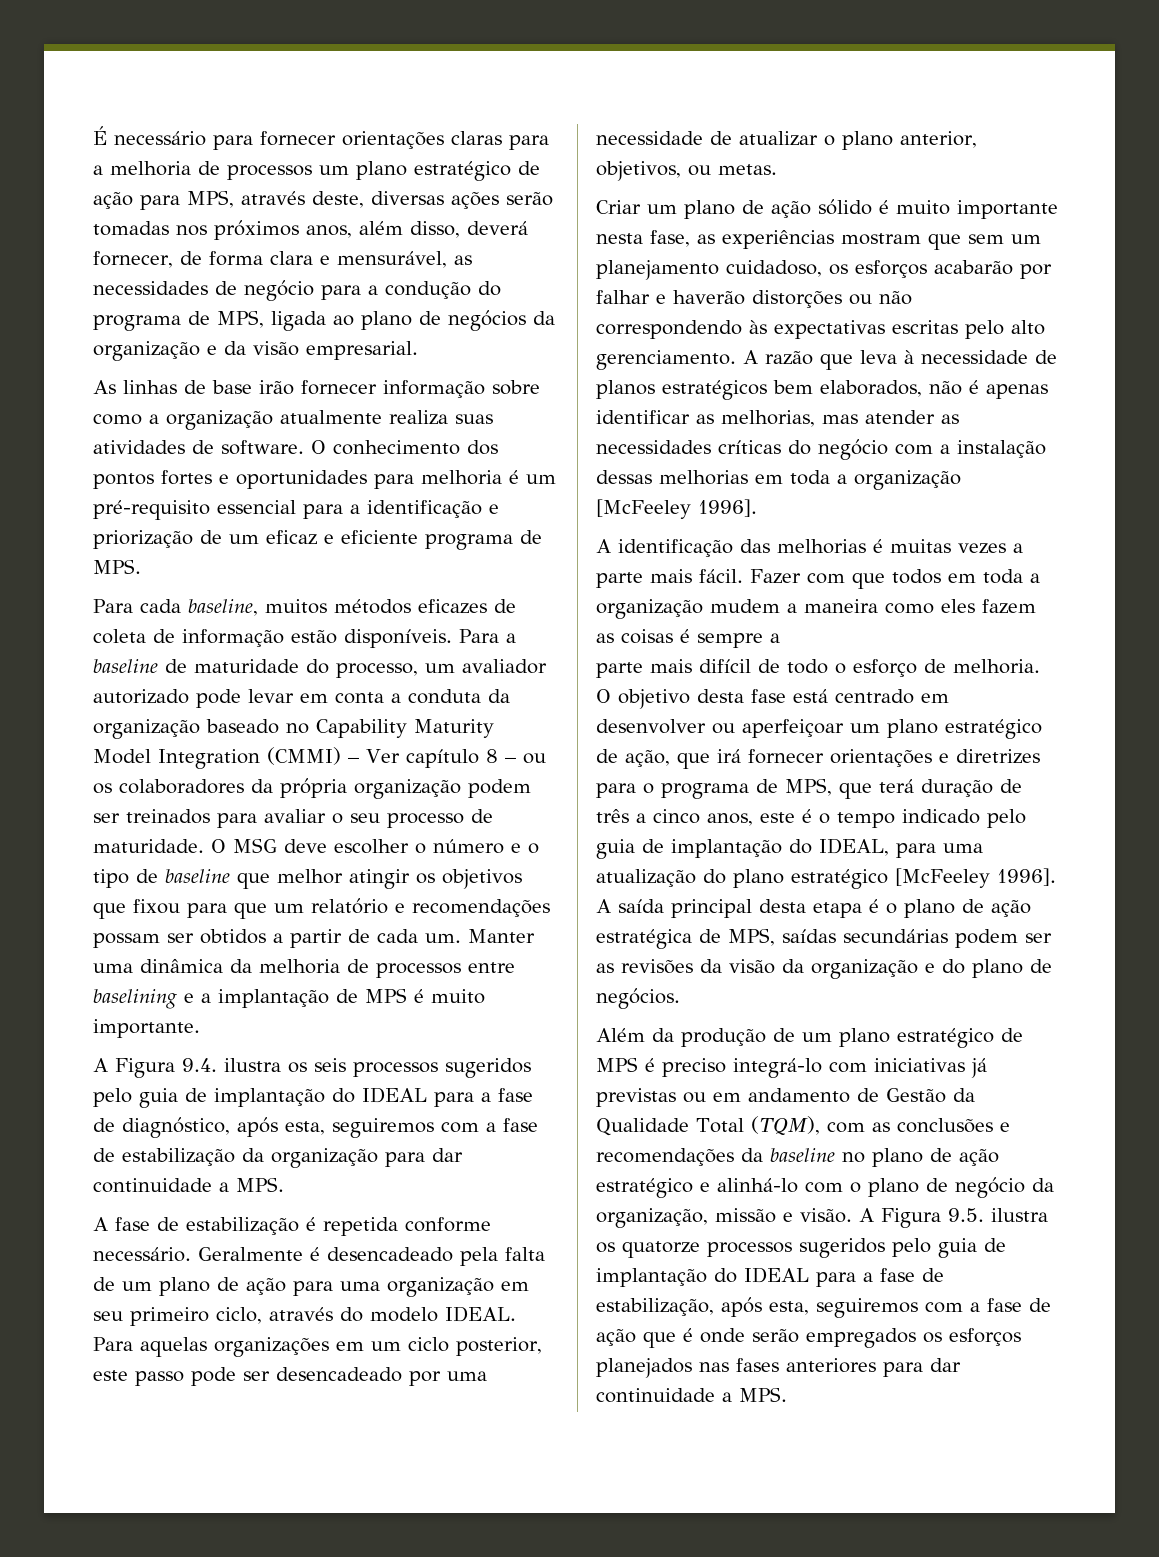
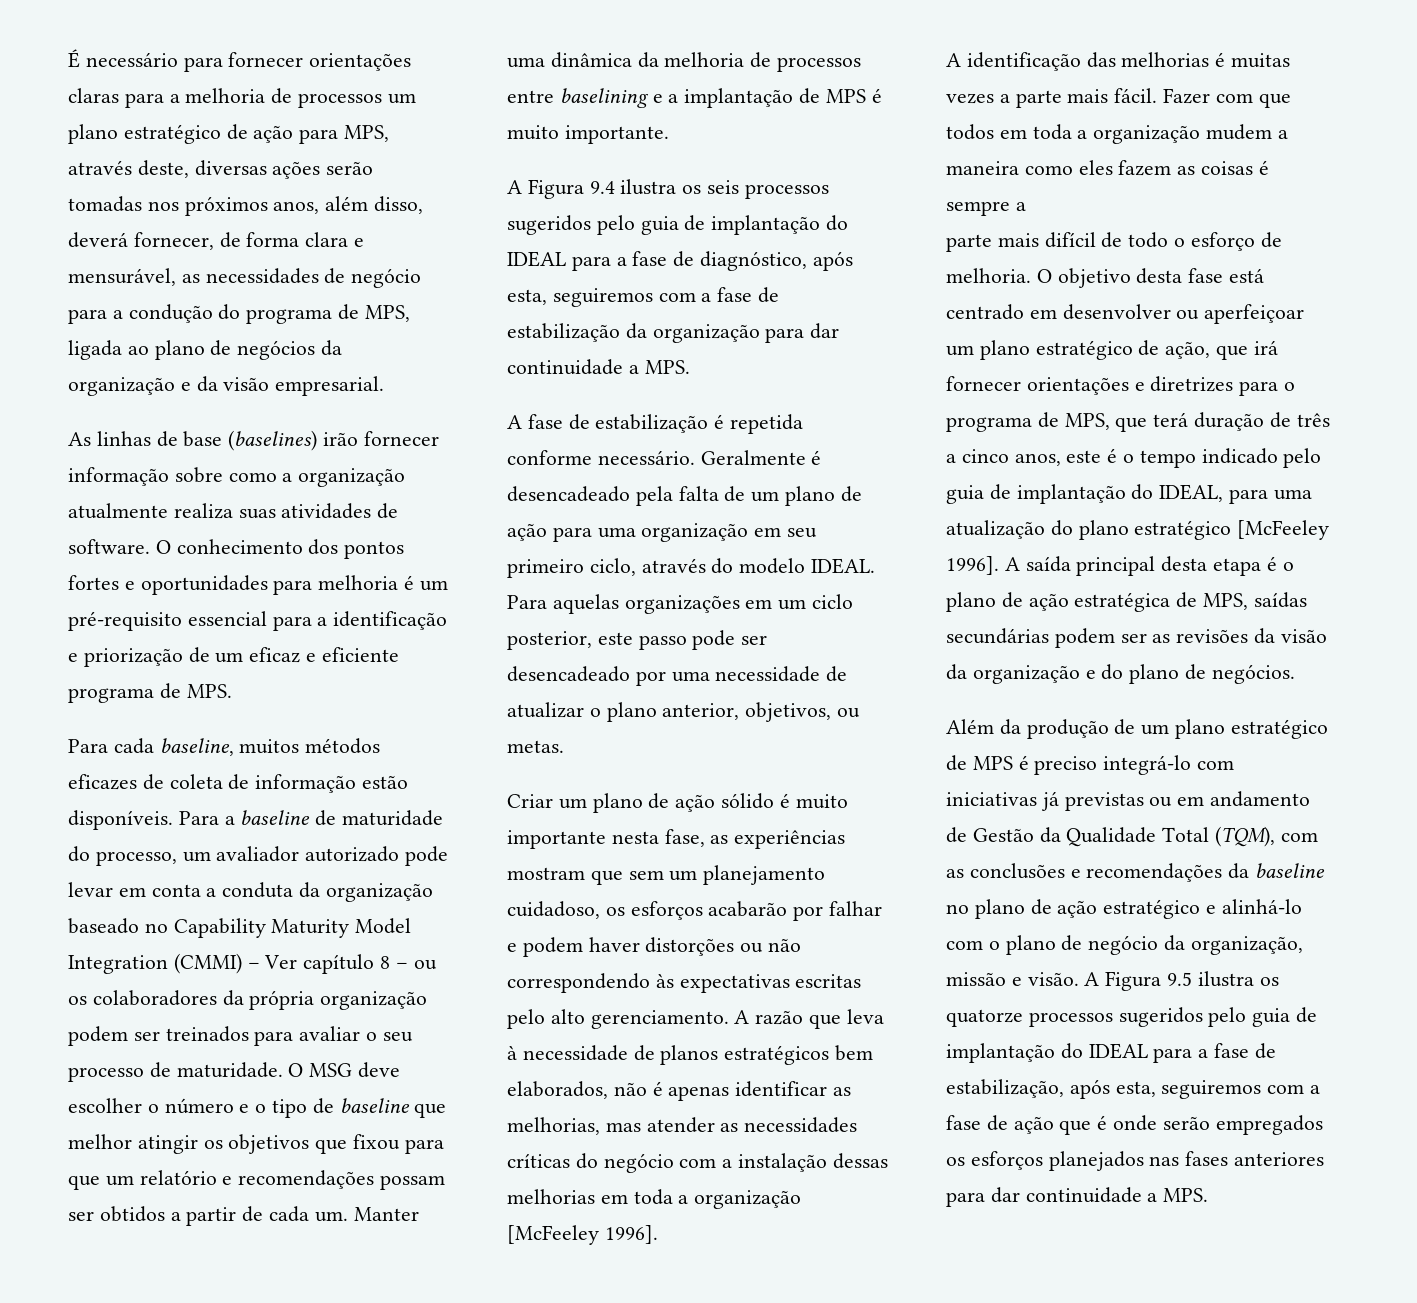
- As linhas de base irão fornecer informação sobre como a organização atualmente realiza suas atividades de software.
+ As linhas de base (baselines) irão fornecer informação sobre como a organização atualmente realiza suas atividades de software.
- A Figura 9.4. ilustra os seis processos sugeridos pelo guia de implantação do IDEAL para a fase de diagnóstico, após esta, seguiremos com a fase de estabilização da organização para dar continuidade a MPS.
+ A Figura 9.4 ilustra os seis processos sugeridos pelo guia de implantação do IDEAL para a fase de diagnóstico, após esta, seguiremos com a fase de estabilização da organização para dar continuidade a MPS.
- Criar um plano de ação sólido é muito importante nesta fase, as experiências mostram que sem um planejamento cuidadoso, os esforços acabarão por falhar e haverão distorções ou não correspondendo às expectativas escritas pelo alto gerenciamento.
+ Criar um plano de ação sólido é muito importante nesta fase, as experiências mostram que sem um planejamento cuidadoso, os esforços acabarão por falhar e podem haver distorções ou não correspondendo às expectativas escritas pelo alto gerenciamento.
- A Figura 9.5. ilustra os quatorze processos sugeridos pelo guia de implantação do IDEAL para a fase de estabilização, após esta, seguiremos com a fase de ação que é onde serão empregados os esforços planejados nas fases anteriores para dar continuidade a MPS.
+ A Figura 9.5 ilustra os quatorze processos sugeridos pelo guia de implantação do IDEAL para a fase de estabilização, após esta, seguiremos com a fase de ação que é onde serão empregados os esforços planejados nas fases anteriores para dar continuidade a MPS.

